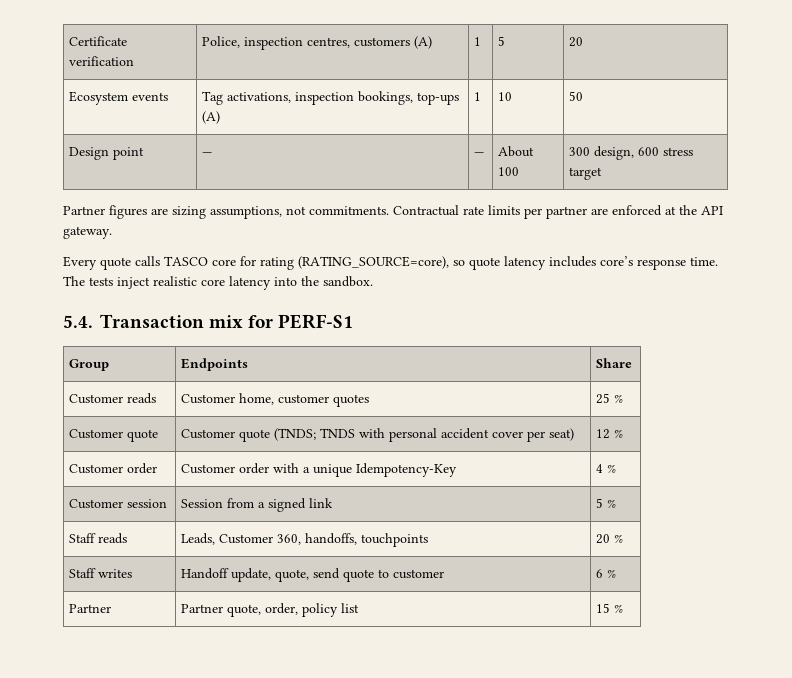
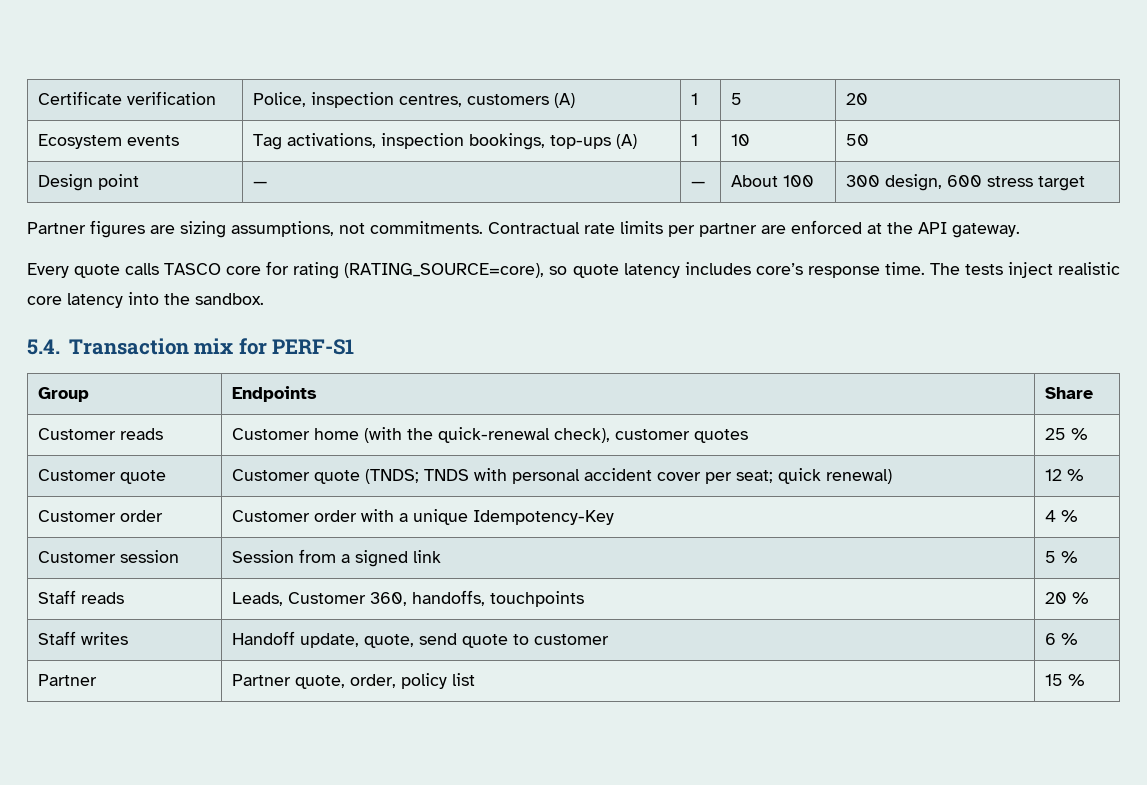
- Customer reads | Customer home, customer quotes | 25 %
+ Customer reads | Customer home (with the quick-renewal check), customer quotes | 25 %
- Customer quote | Customer quote (TNDS; TNDS with personal accident cover per seat) | 12 %
+ Customer quote | Customer quote (TNDS; TNDS with personal accident cover per seat; quick renewal) | 12 %

